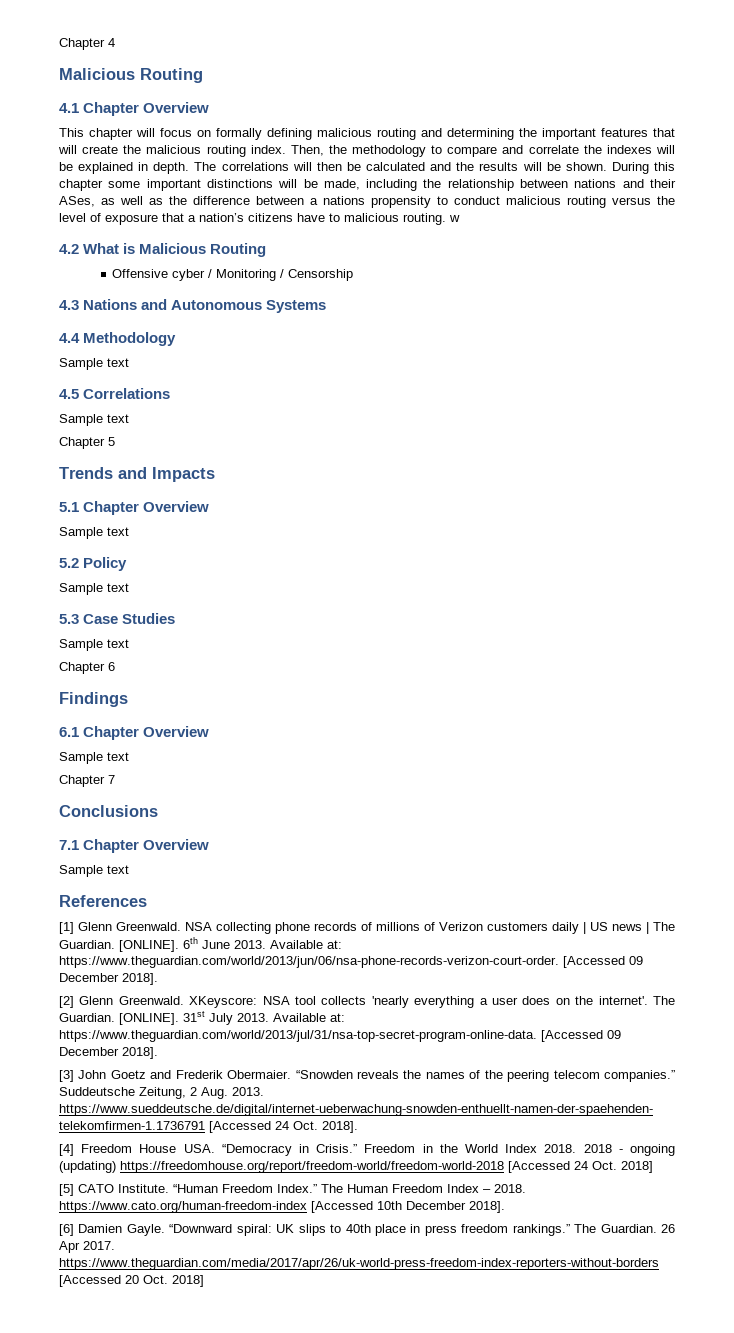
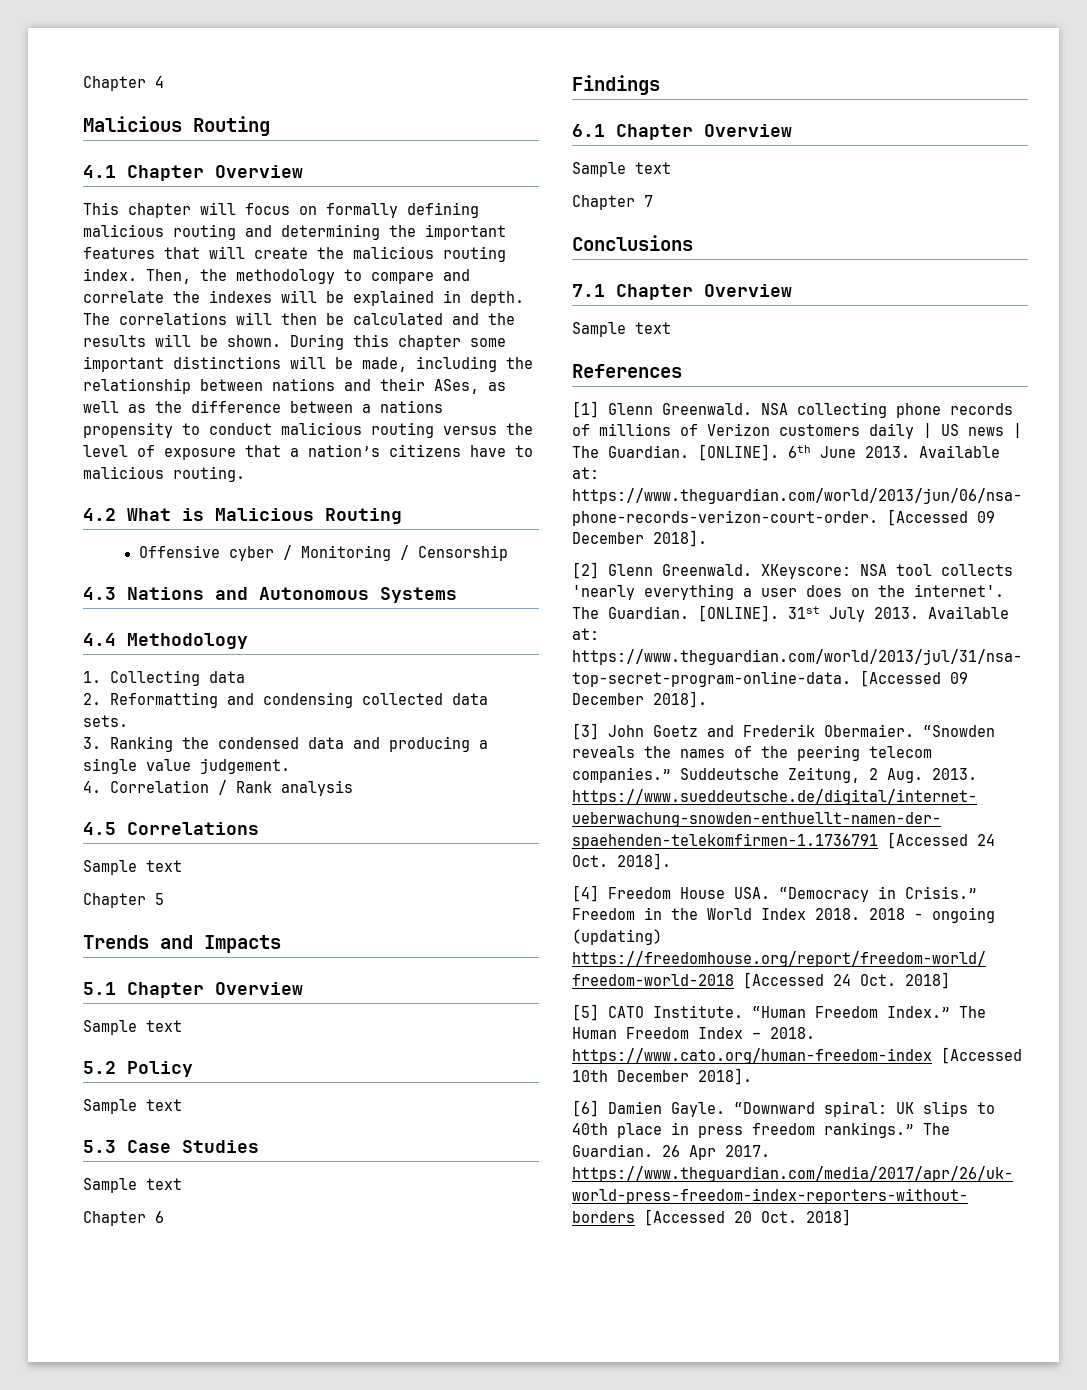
- During this chapter some important distinctions will be made, including the relationship between nations and their ASes, as well as the difference between a nations propensity to conduct malicious routing versus the level of exposure that a nation’s citizens have to malicious routing. w
+ During this chapter some important distinctions will be made, including the relationship between nations and their ASes, as well as the difference between a nations propensity to conduct malicious routing versus the level of exposure that a nation’s citizens have to malicious routing.
  4.4 Methodology
- Sample text
+ 1. Collecting data
+ 2. Reformatting and condensing collected data sets.
+ 3. Ranking the condensed data and producing a single value judgement.
+ 4. Correlation / Rank analysis

